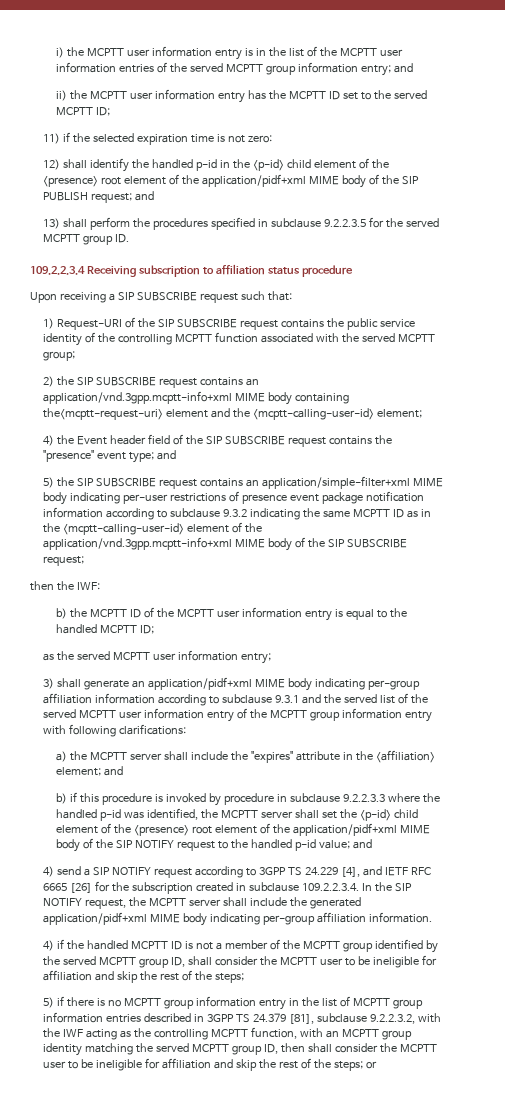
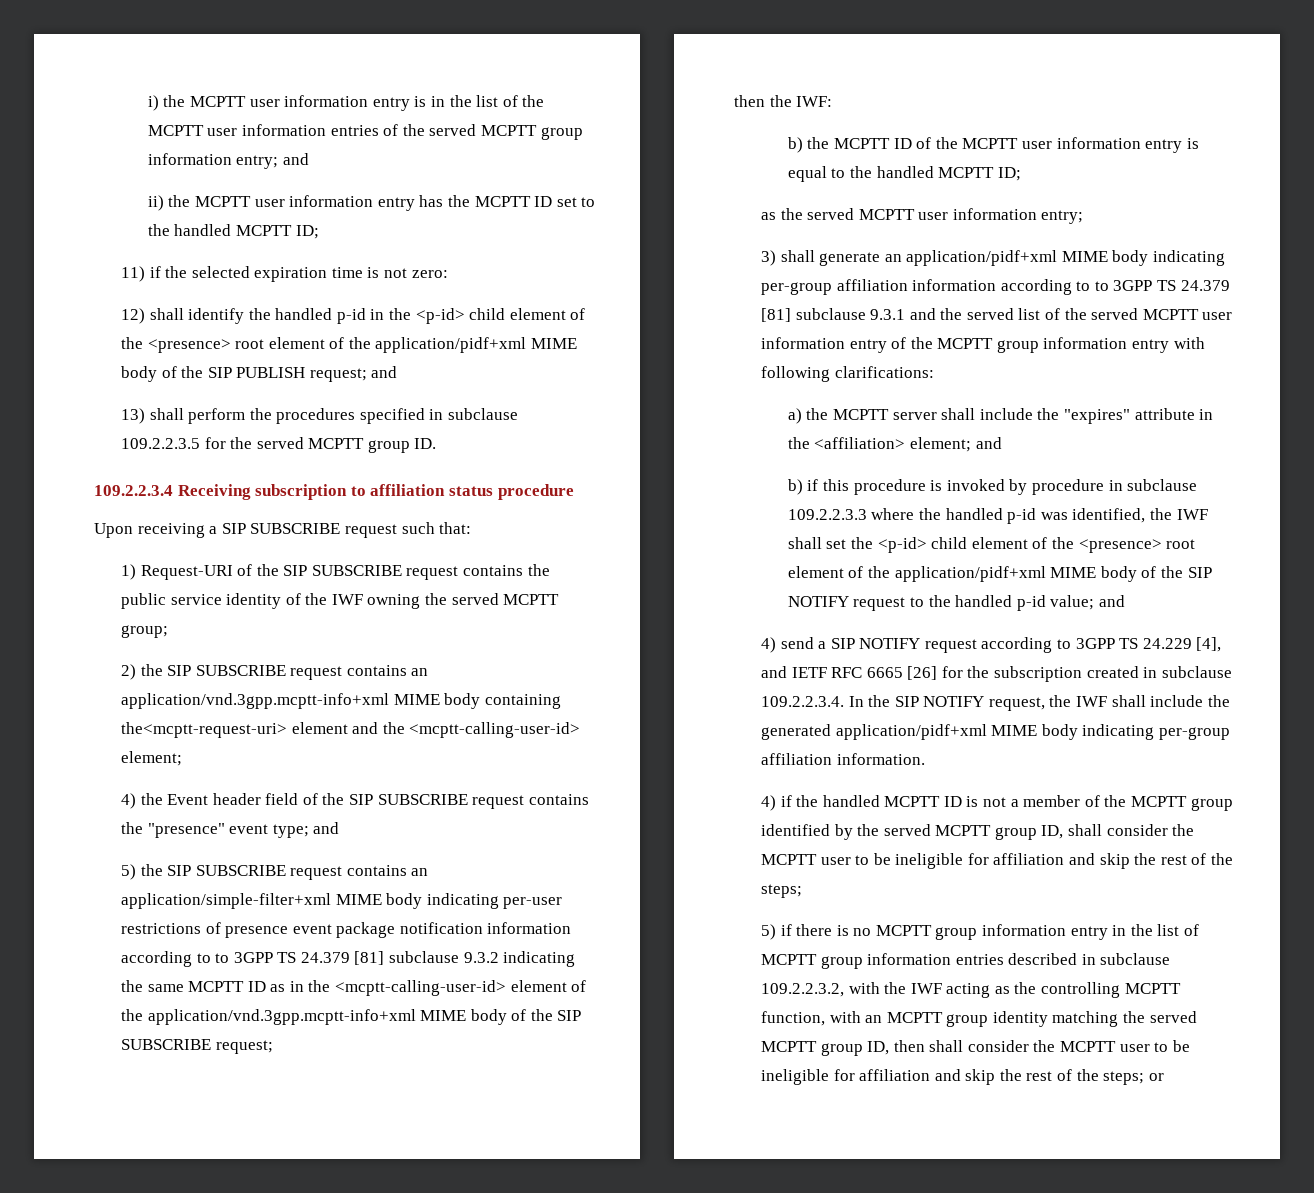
- ii) the MCPTT user information entry has the MCPTT ID set to the served MCPTT ID;
+ ii) the MCPTT user information entry has the MCPTT ID set to the handled MCPTT ID;
- 13) shall perform the procedures specified in subclause 9.2.2.3.5 for the served MCPTT group ID.
+ 13) shall perform the procedures specified in subclause 109.2.2.3.5 for the served MCPTT group ID.
- 1) Request-URI of the SIP SUBSCRIBE request contains the public service identity of the controlling MCPTT function associated with the served MCPTT group;
+ 1) Request-URI of the SIP SUBSCRIBE request contains the public service identity of the IWF owning the served MCPTT group;
- 5) the SIP SUBSCRIBE request contains an application/simple-filter+xml MIME body indicating per-user restrictions of presence event package notification information according to subclause 9.3.2 indicating the same MCPTT ID as in the <mcptt-calling-user-id> element of the application/vnd.3gpp.mcptt-info+xml MIME body of the SIP SUBSCRIBE request;
+ 5) the SIP SUBSCRIBE request contains an application/simple-filter+xml MIME body indicating per-user restrictions of presence event package notification information according to to 3GPP TS 24.379 [81] subclause 9.3.2 indicating the same MCPTT ID as in the <mcptt-calling-user-id> element of the application/vnd.3gpp.mcptt-info+xml MIME body of the SIP SUBSCRIBE request;
- 3) shall generate an application/pidf+xml MIME body indicating per-group affiliation information according to subclause 9.3.1 and the served list of the served MCPTT user information entry of the MCPTT group information entry with following clarifications:
+ 3) shall generate an application/pidf+xml MIME body indicating per-group affiliation information according to to 3GPP TS 24.379 [81] subclause 9.3.1 and the served list of the served MCPTT user information entry of the MCPTT group information entry with following clarifications:
- b) if this procedure is invoked by procedure in subclause 9.2.2.3.3 where the handled p-id was identified, the MCPTT server shall set the <p-id> child element of the <presence> root element of the application/pidf+xml MIME body of the SIP NOTIFY request to the handled p-id value; and
+ b) if this procedure is invoked by procedure in subclause 109.2.2.3.3 where the handled p-id was identified, the IWF shall set the <p-id> child element of the <presence> root element of the application/pidf+xml MIME body of the SIP NOTIFY request to the handled p-id value; and
- 4) send a SIP NOTIFY request according to 3GPP TS 24.229 [4], and IETF RFC 6665 [26] for the subscription created in subclause 109.2.2.3.4. In the SIP NOTIFY request, the MCPTT server shall include the generated application/pidf+xml MIME body indicating per-group affiliation information.
+ 4) send a SIP NOTIFY request according to 3GPP TS 24.229 [4], and IETF RFC 6665 [26] for the subscription created in subclause 109.2.2.3.4. In the SIP NOTIFY request, the IWF shall include the generated application/pidf+xml MIME body indicating per-group affiliation information.
- 5) if there is no MCPTT group information entry in the list of MCPTT group information entries described in 3GPP TS 24.379 [81], subclause 9.2.2.3.2, with the IWF acting as the controlling MCPTT function, with an MCPTT group identity matching the served MCPTT group ID, then shall consider the MCPTT user to be ineligible for affiliation and skip the rest of the steps; or
+ 5) if there is no MCPTT group information entry in the list of MCPTT group information entries described in subclause 109.2.2.3.2, with the IWF acting as the controlling MCPTT function, with an MCPTT group identity matching the served MCPTT group ID, then shall consider the MCPTT user to be ineligible for affiliation and skip the rest of the steps; or

